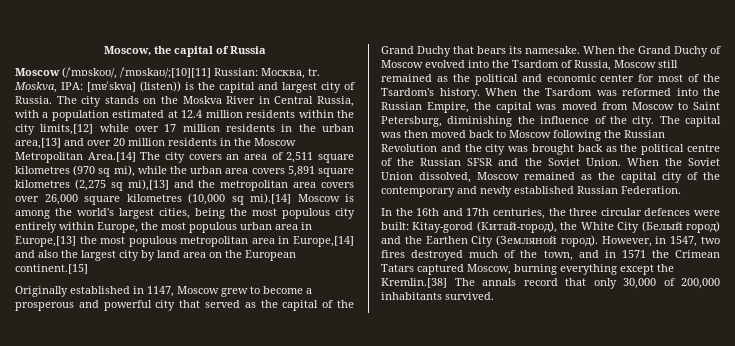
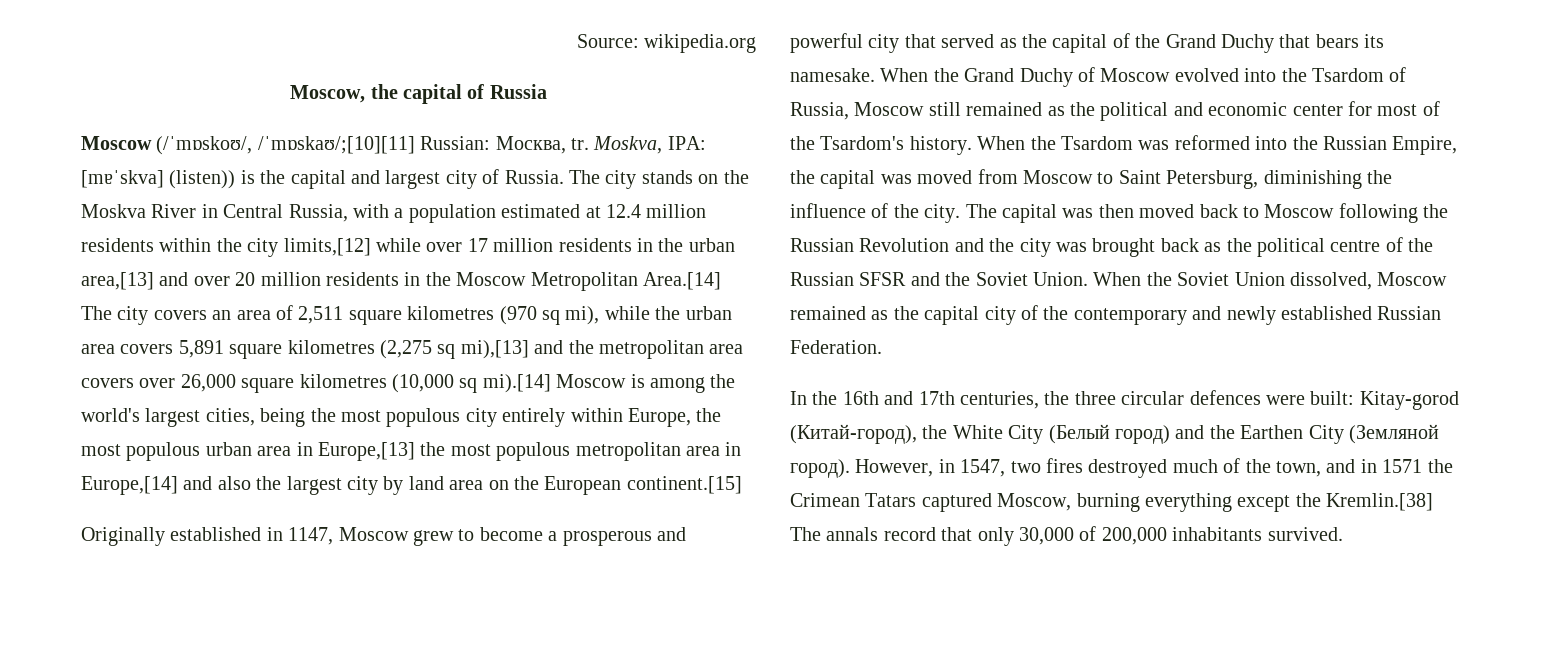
+ Source: wikipedia.org

